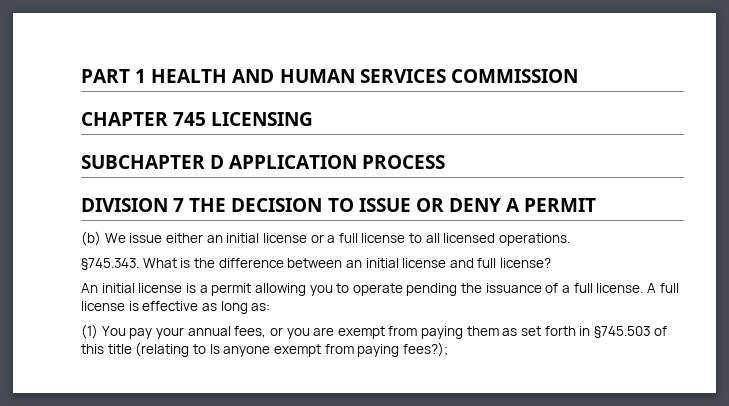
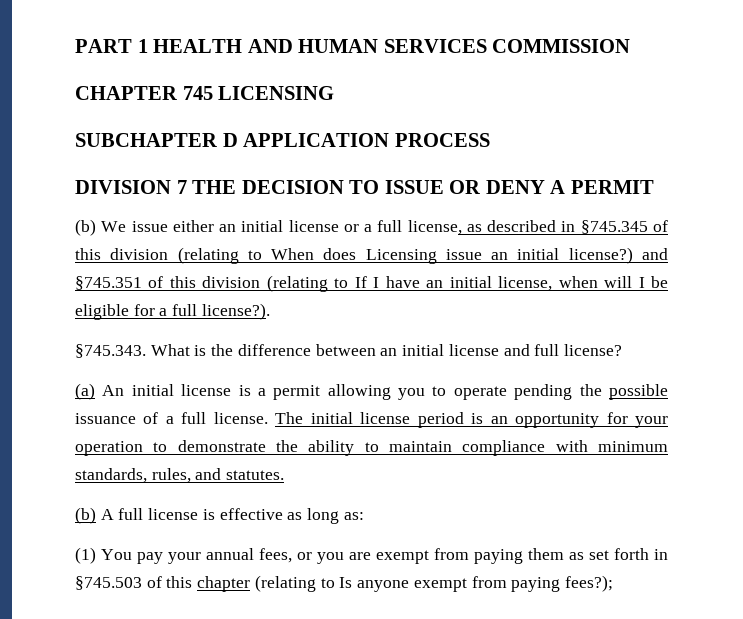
- (b) We issue either an initial license or a full license to all licensed operations.
+ (b) We issue either an initial license or a full license, as described in §745.345 of this division (relating to When does Licensing issue an initial license?) and §745.351 of this division (relating to If I have an initial license, when will I be eligible for a full license?).
- An initial license is a permit allowing you to operate pending the issuance of a full license.
+ (a) An initial license is a permit allowing you to operate pending the possible issuance of a full license.
- A full license is effective as long as:
+ The initial license period is an opportunity for your operation to demonstrate the ability to maintain compliance with minimum standards, rules, and statutes.
+ (b) A full license is effective as long as:
- (1) You pay your annual fees, or you are exempt from paying them as set forth in §745.503 of this title (relating to Is anyone exempt from paying fees?);
+ (1) You pay your annual fees, or you are exempt from paying them as set forth in §745.503 of this chapter (relating to Is anyone exempt from paying fees?);

